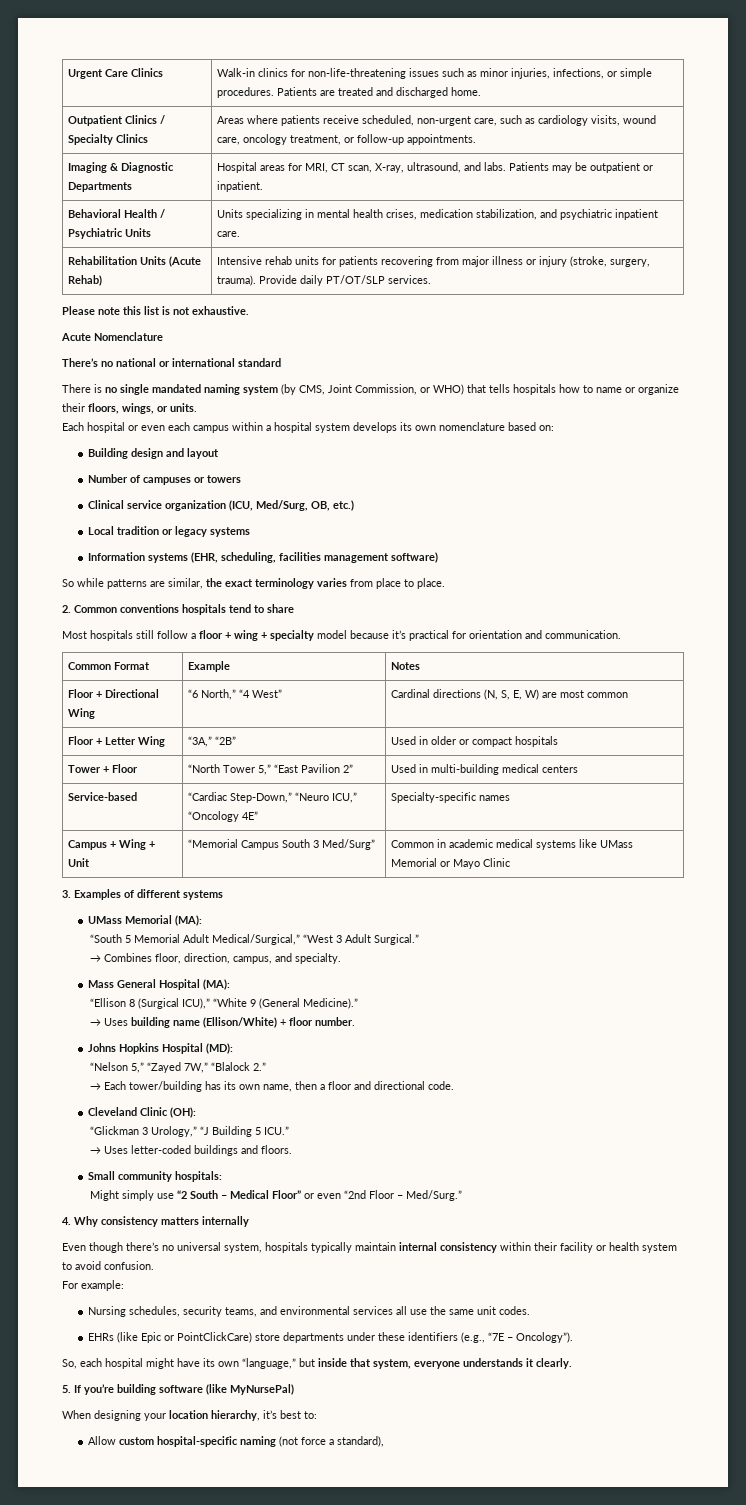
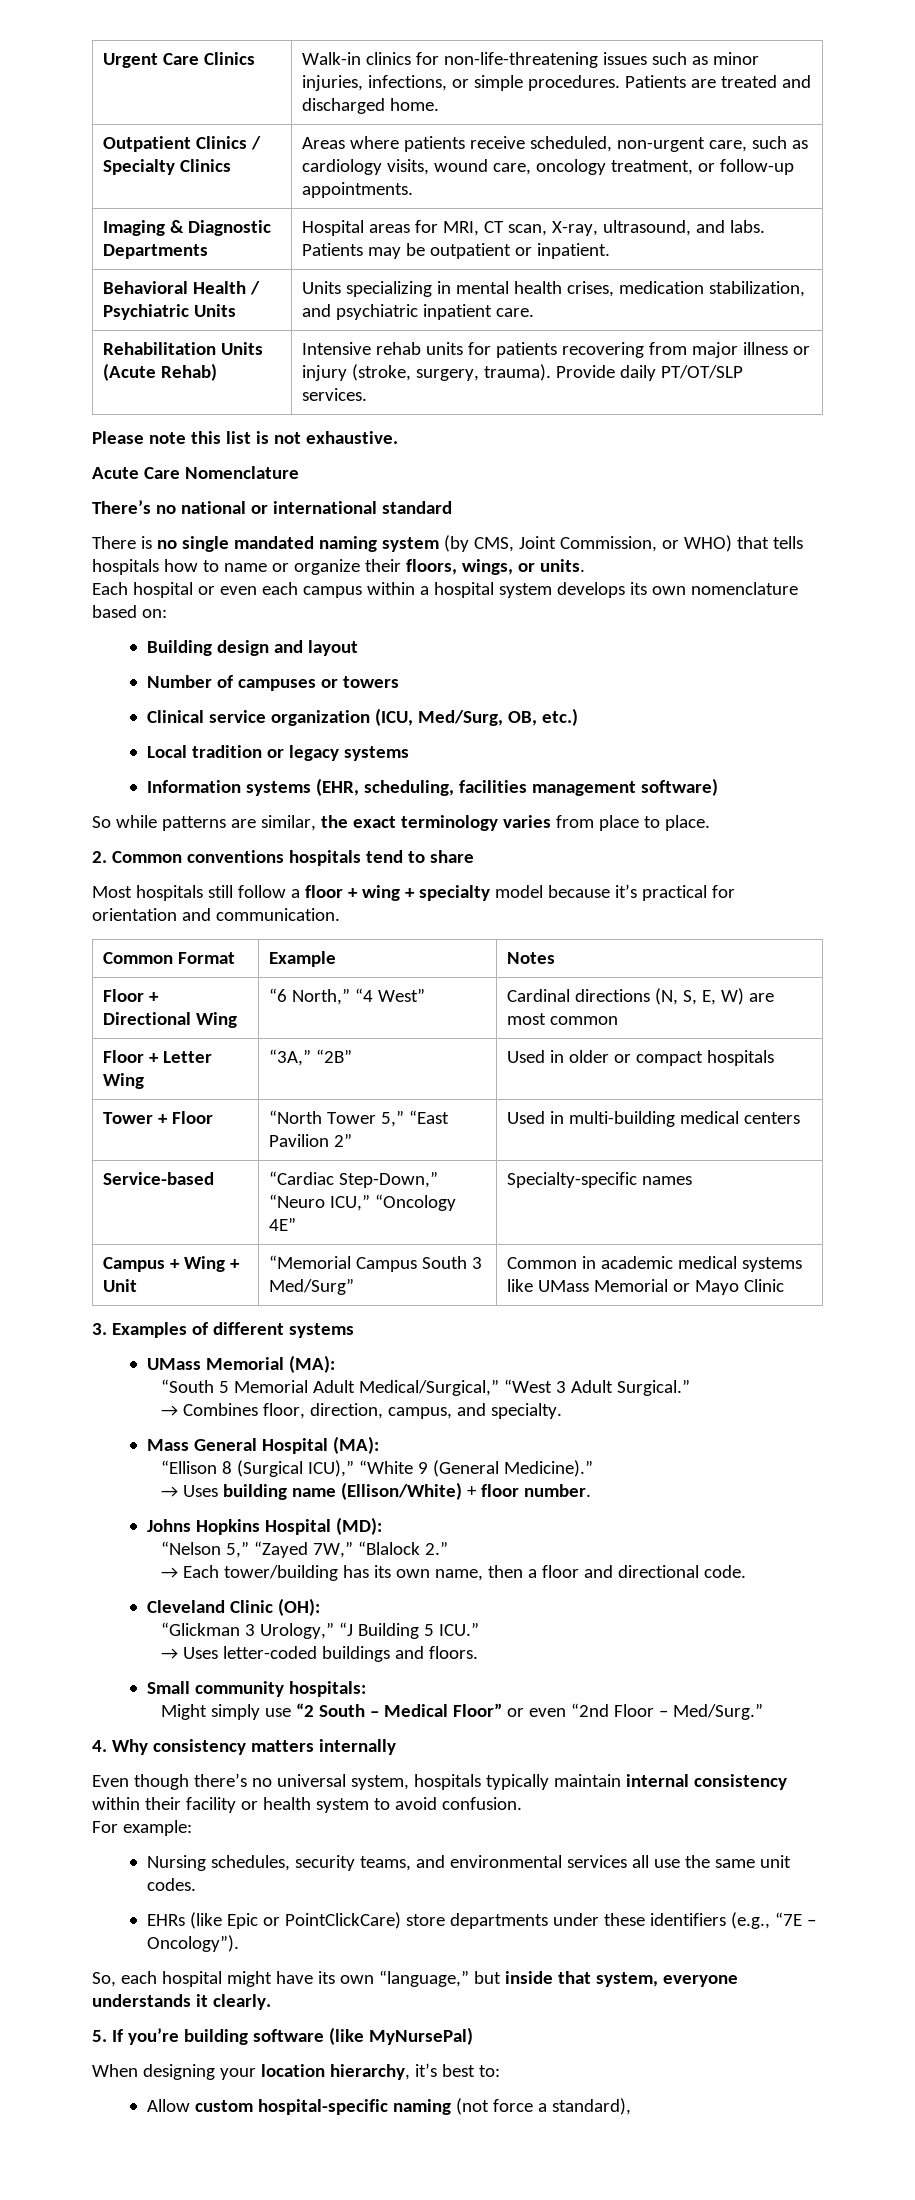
- Acute Nomenclature
+ Acute Care Nomenclature

